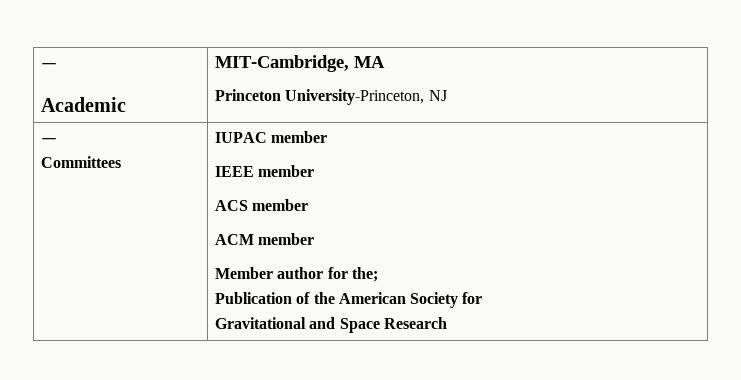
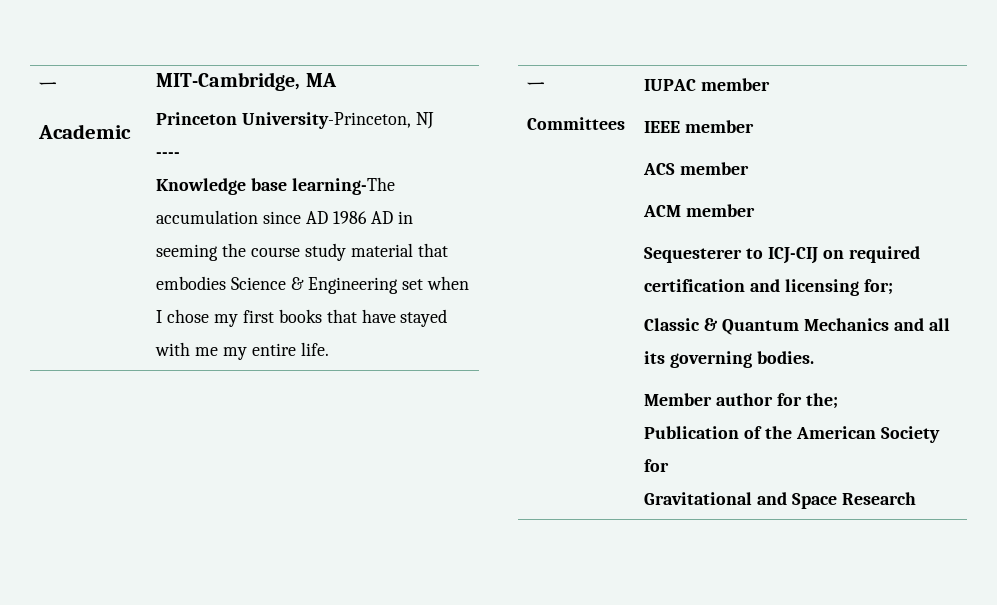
+ ----
+ Knowledge base learning-The accumulation since AD 1986 AD in seeming the course study material that embodies Science & Engineering set when I chose my first books that have stayed with me my entire life.
+ Sequesterer to ICJ-CIJ on required certification and licensing for;
+ Classic & Quantum Mechanics and all its governing bodies.

